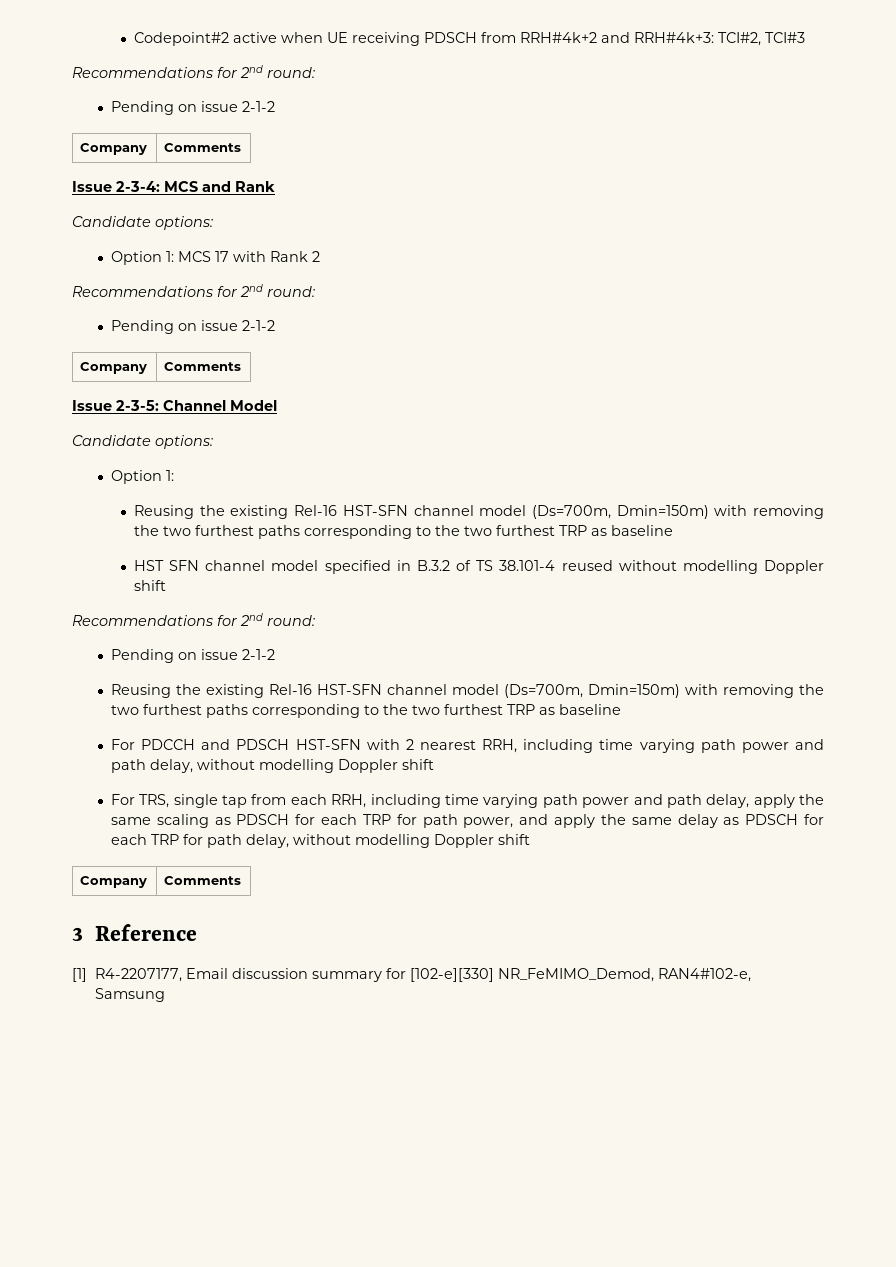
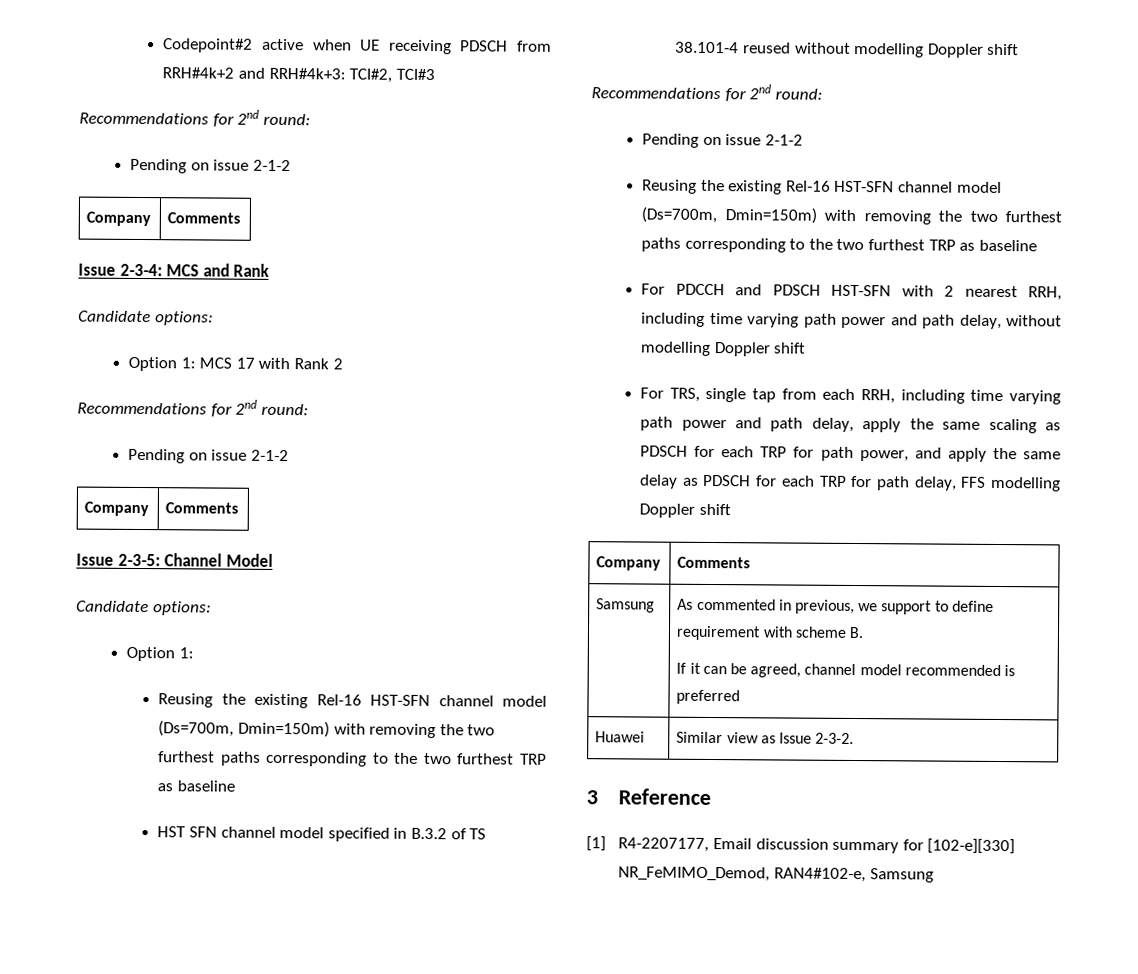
- For TRS, single tap from each RRH, including time varying path power and path delay, apply the same scaling as PDSCH for each TRP for path power, and apply the same delay as PDSCH for each TRP for path delay, without modelling Doppler shift
+ For TRS, single tap from each RRH, including time varying path power and path delay, apply the same scaling as PDSCH for each TRP for path power, and apply the same delay as PDSCH for each TRP for path delay, FFS modelling Doppler shift
+ Samsung | As commented in previous, we support to define requirement with scheme B.
+ If it can be agreed, channel model recommended is preferred
+ Huawei | Similar view as Issue 2-3-2.

